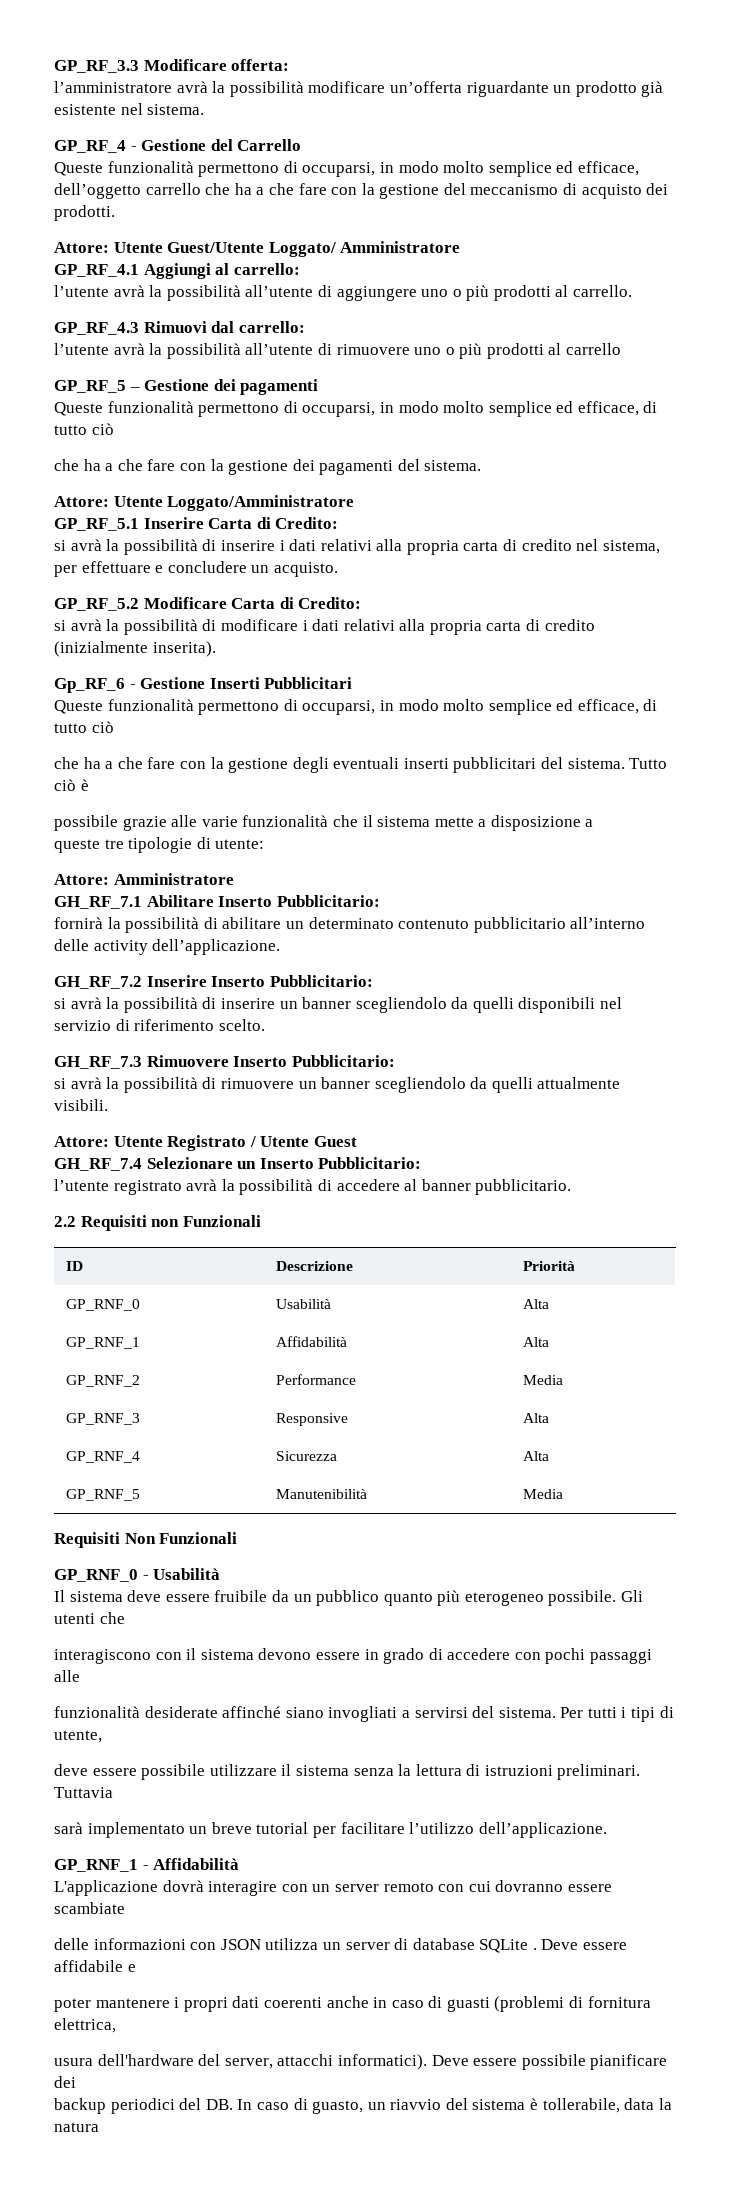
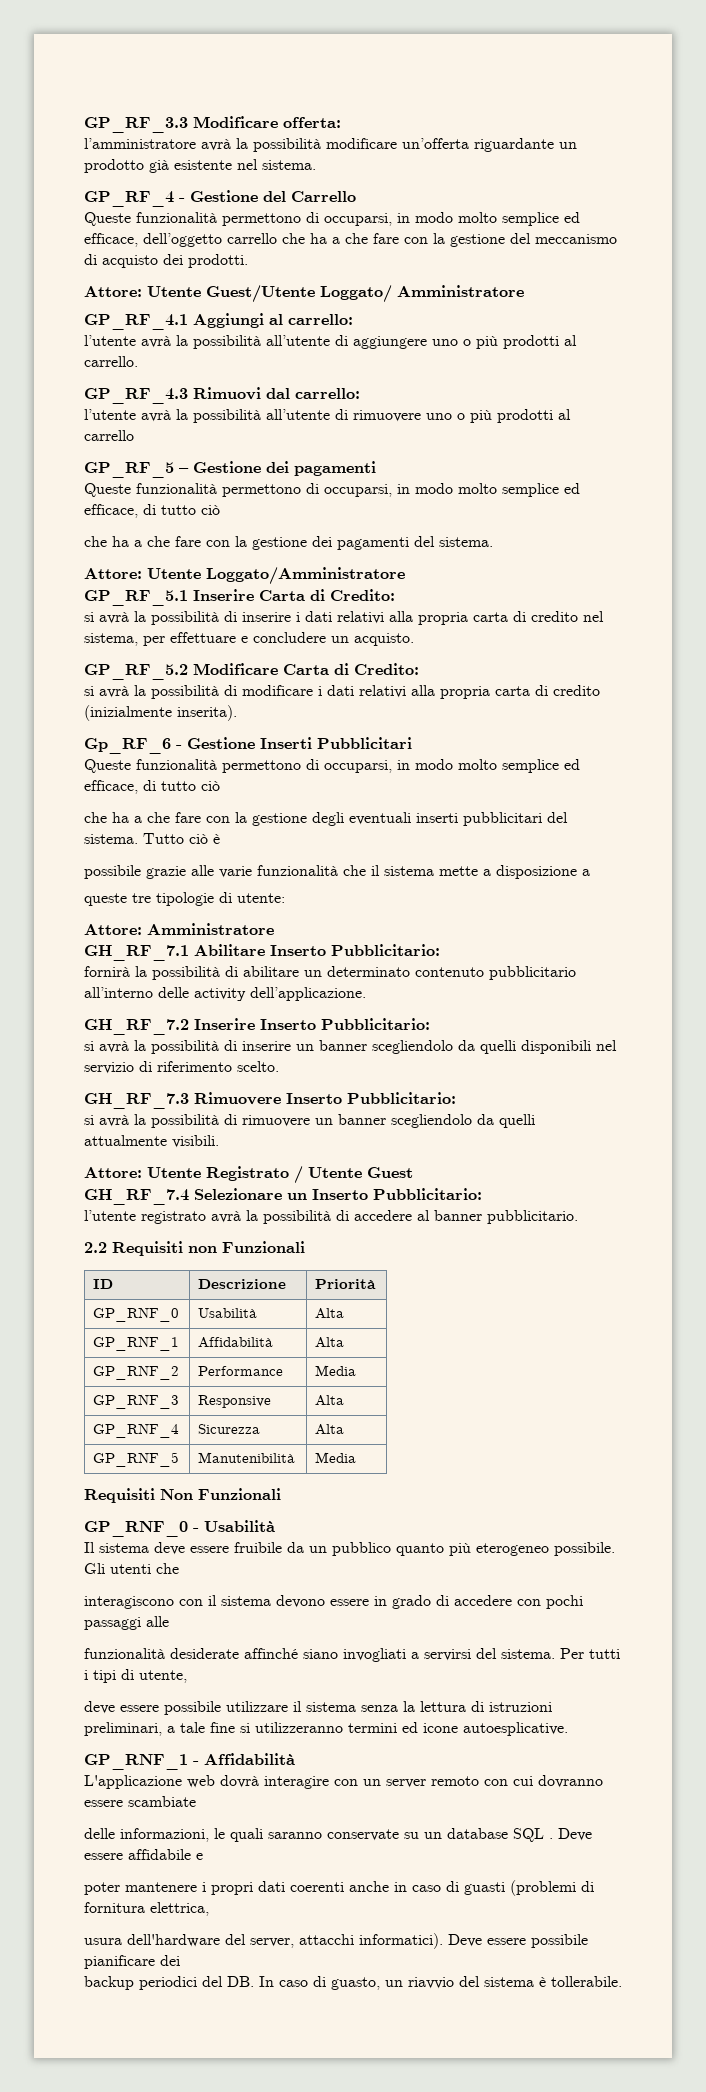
- deve essere possibile utilizzare il sistema senza la lettura di istruzioni preliminari. Tuttavia
- sarà implementato un breve tutorial per facilitare l’utilizzo dell’applicazione.
+ deve essere possibile utilizzare il sistema senza la lettura di istruzioni preliminari, a tale fine si utilizzeranno termini ed icone autoesplicative.
- L'applicazione dovrà interagire con un server remoto con cui dovranno essere scambiate
+ L'applicazione web dovrà interagire con un server remoto con cui dovranno essere scambiate
- delle informazioni con JSON utilizza un server di database SQLite .
+ delle informazioni, le quali saranno conservate su un database SQL .
- backup periodici del DB. In caso di guasto, un riavvio del sistema è tollerabile, data la natura
+ backup periodici del DB. In caso di guasto, un riavvio del sistema è tollerabile.

